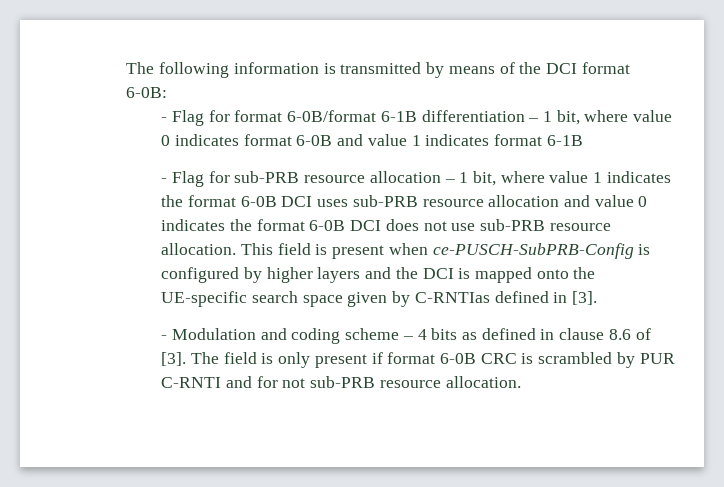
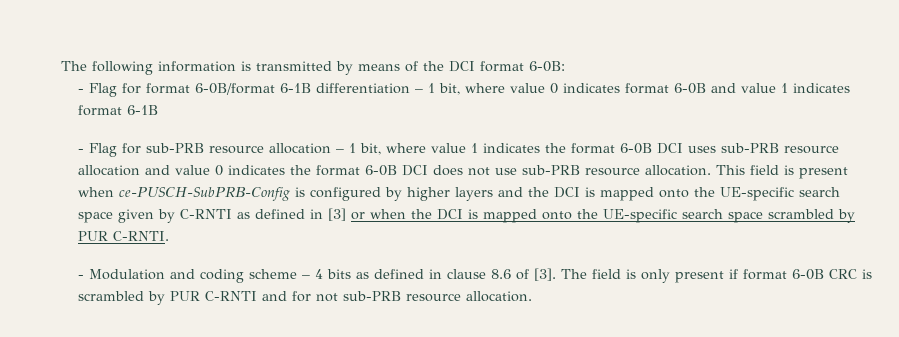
- This field is present when ce-PUSCH-SubPRB-Config is configured by higher layers and the DCI is mapped onto the UE-specific search space given by C-RNTIas defined in [3].
+ This field is present when ce-PUSCH-SubPRB-Config is configured by higher layers and the DCI is mapped onto the UE-specific search space given by C-RNTI as defined in [3] or when the DCI is mapped onto the UE-specific search space scrambled by PUR C-RNTI.

